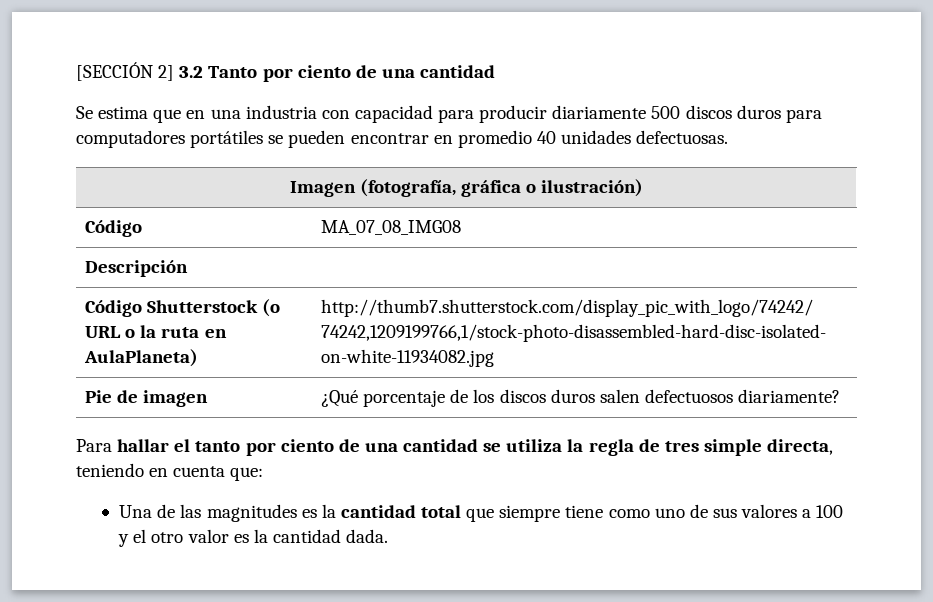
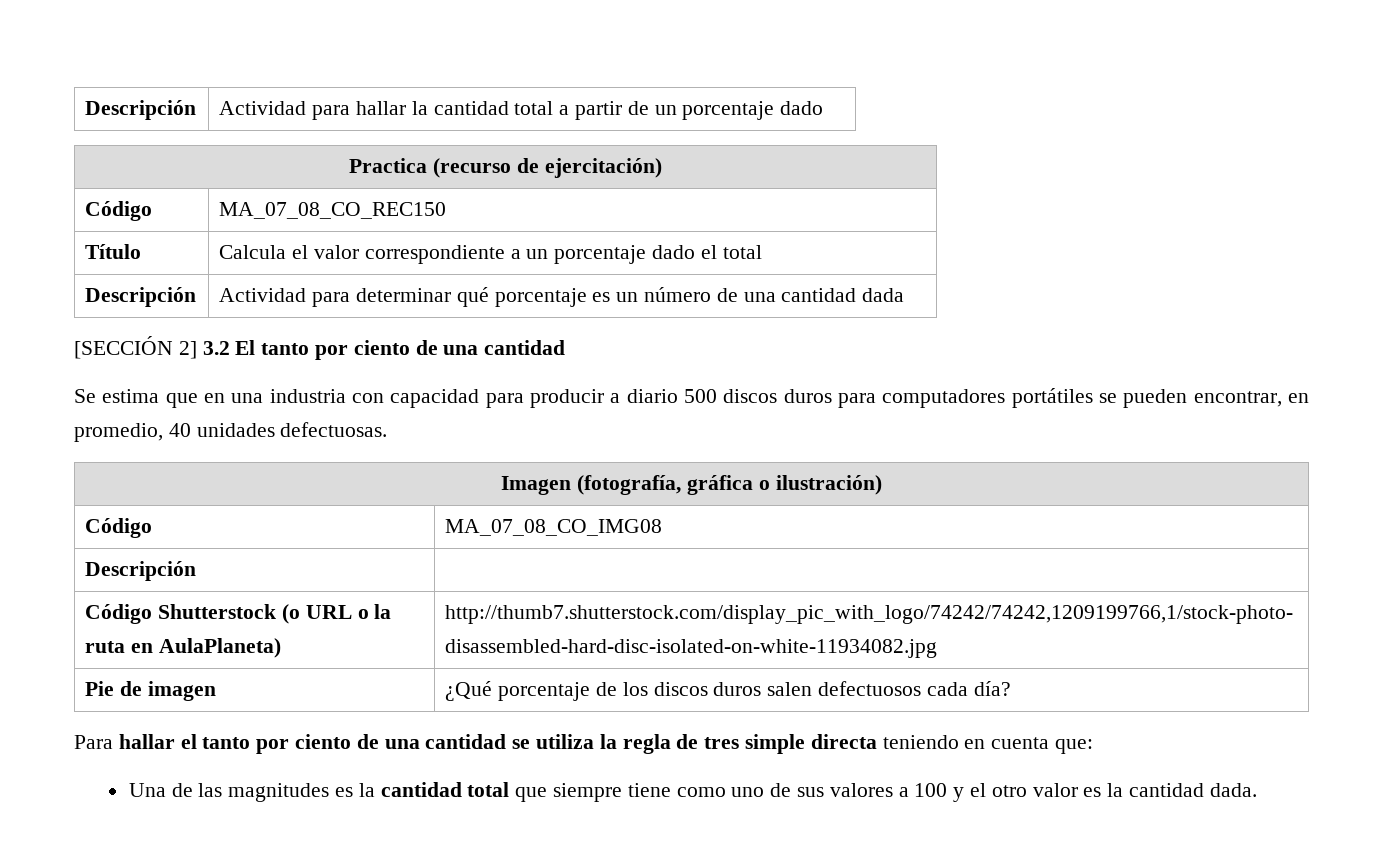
+ Descripción | Actividad para hallar la cantidad total a partir de un porcentaje dado
+ Practica (recurso de ejercitación)
+ Código | MA_07_08_CO_REC150
+ Título | Calcula el valor correspondiente a un porcentaje dado el total
+ Descripción | Actividad para determinar qué porcentaje es un número de una cantidad dada
- [SECCIÓN 2] 3.2 Tanto por ciento de una cantidad
+ [SECCIÓN 2] 3.2 El tanto por ciento de una cantidad
- Se estima que en una industria con capacidad para producir diariamente 500 discos duros para computadores portátiles se pueden encontrar en promedio 40 unidades defectuosas.
+ Se estima que en una industria con capacidad para producir a diario 500 discos duros para computadores portátiles se pueden encontrar, en promedio, 40 unidades defectuosas.
- Código | MA_07_08_IMG08
+ Código | MA_07_08_CO_IMG08
- Pie de imagen | ¿Qué porcentaje de los discos duros salen defectuosos diariamente?
+ Pie de imagen | ¿Qué porcentaje de los discos duros salen defectuosos cada día?
- Para hallar el tanto por ciento de una cantidad se utiliza la regla de tres simple directa, teniendo en cuenta que:
+ Para hallar el tanto por ciento de una cantidad se utiliza la regla de tres simple directa teniendo en cuenta que:

